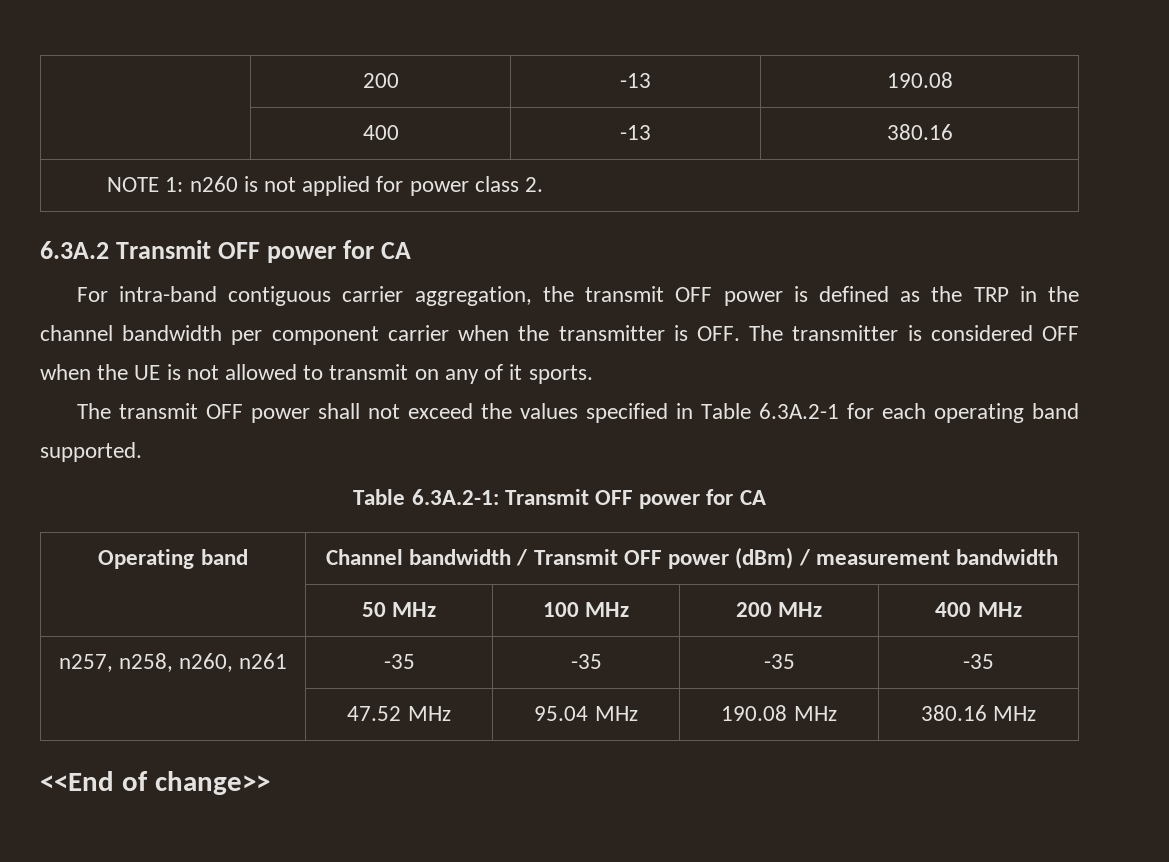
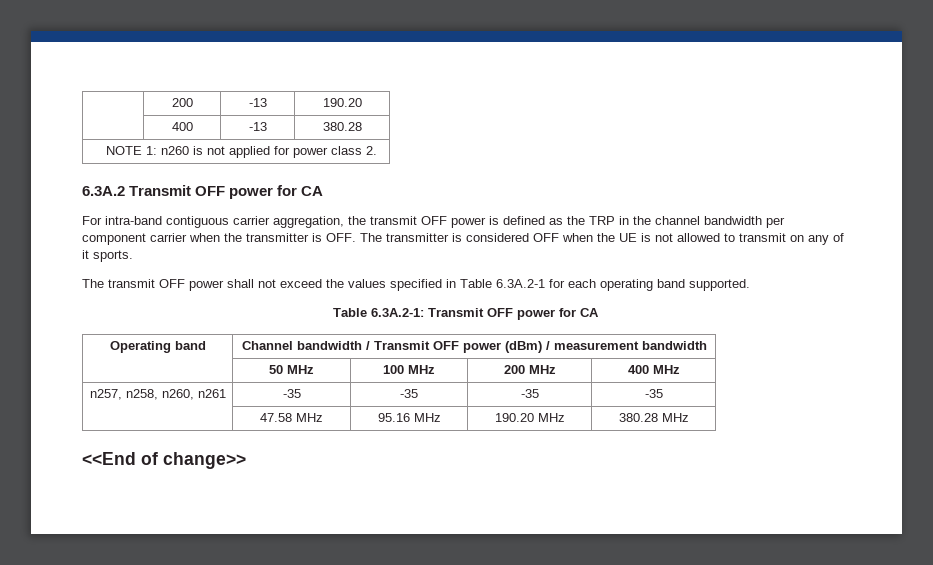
- | 200 | -13 | 190.08
+ | 200 | -13 | 190.20
- | 400 | -13 | 380.16
+ | 400 | -13 | 380.28
- | 47.52 MHz | 95.04 MHz | 190.08 MHz | 380.16 MHz
+ | 47.58 MHz | 95.16 MHz | 190.20 MHz | 380.28 MHz

